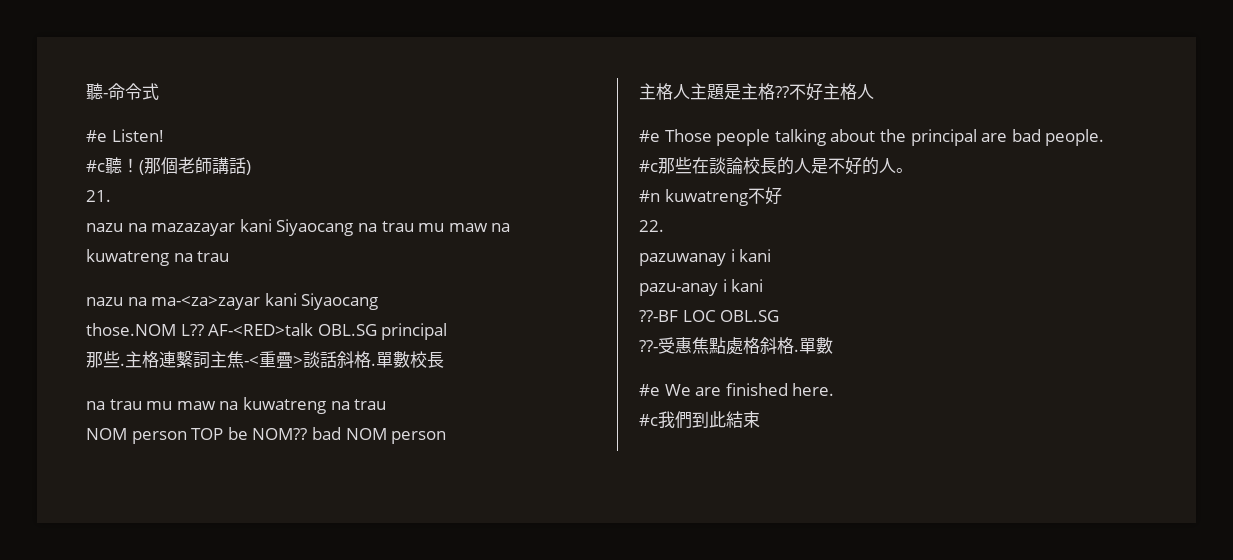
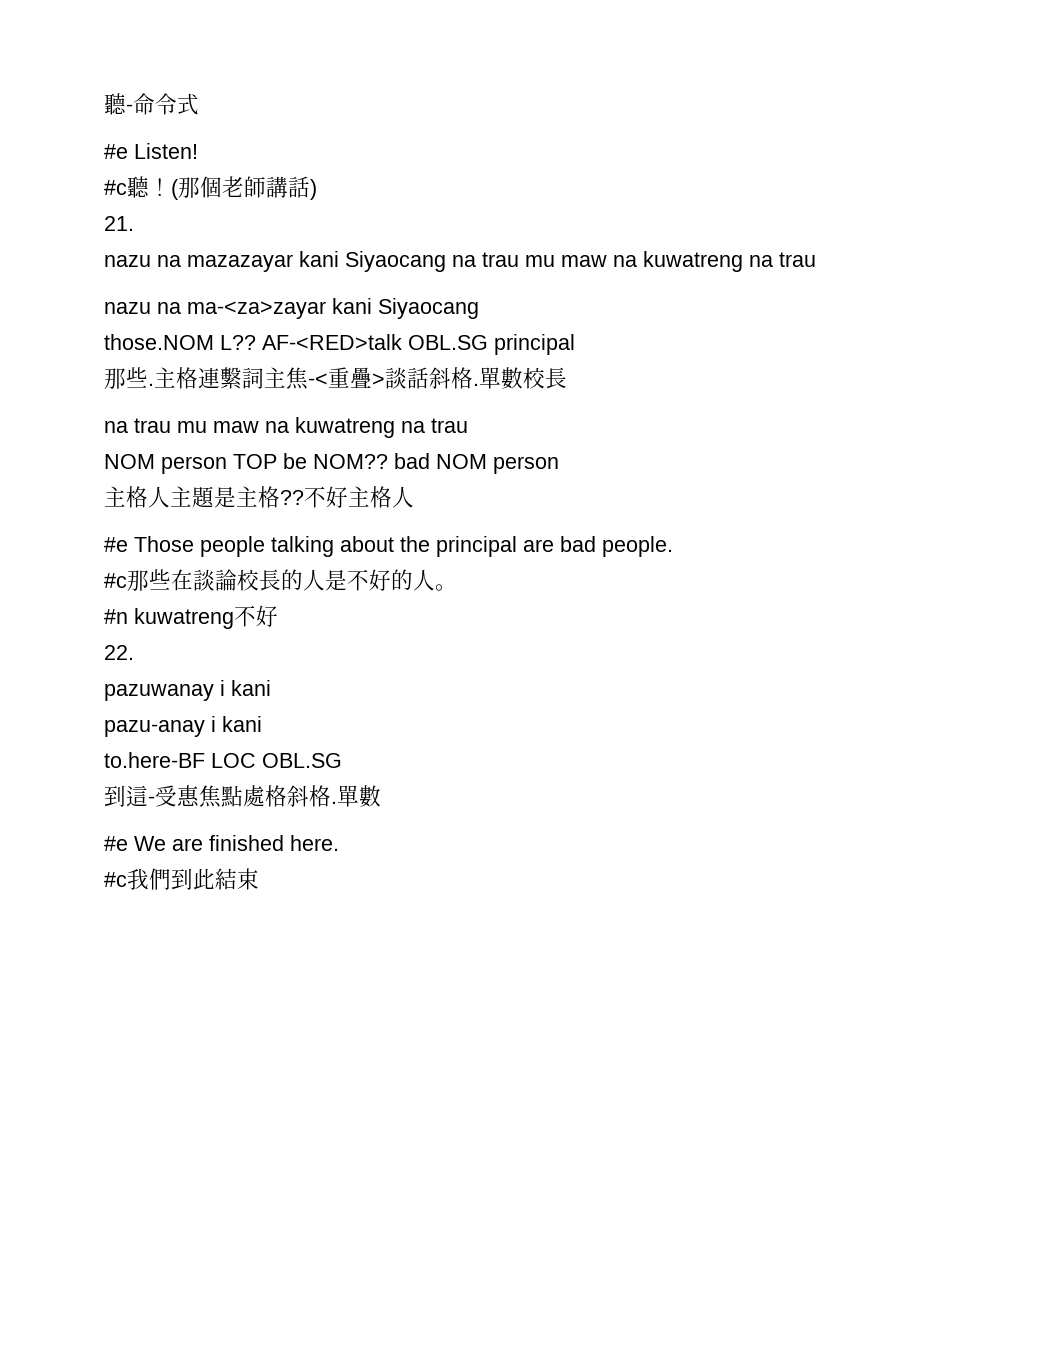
- ??-BF LOC OBL.SG
+ to.here-BF LOC OBL.SG
- ??-受惠焦點處格斜格.
+ 到這-受惠焦點處格斜格.

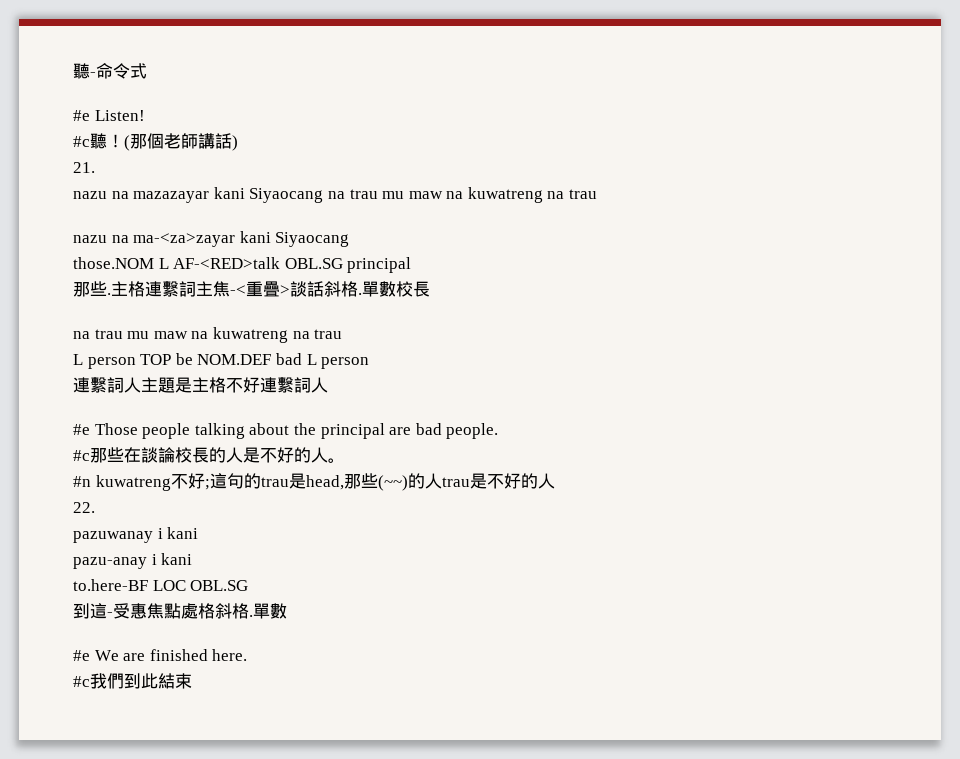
- those.NOM L?? AF-<RED>talk OBL.SG principal
+ those.NOM L AF-<RED>talk OBL.SG principal
- NOM person TOP be NOM?? bad NOM person
+ L person TOP be NOM.DEF bad L person
- 主格人主題是主格??不好主格人
+ 連繫詞人主題是主格不好連繫詞人
- #n kuwatreng不好
+ #n kuwatreng不好;這句的trau是head,那些(~~)的人trau是不好的人

